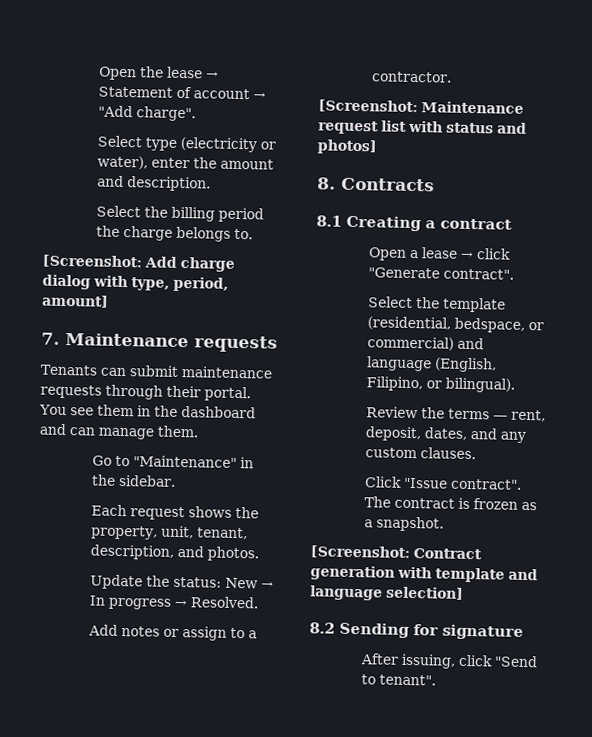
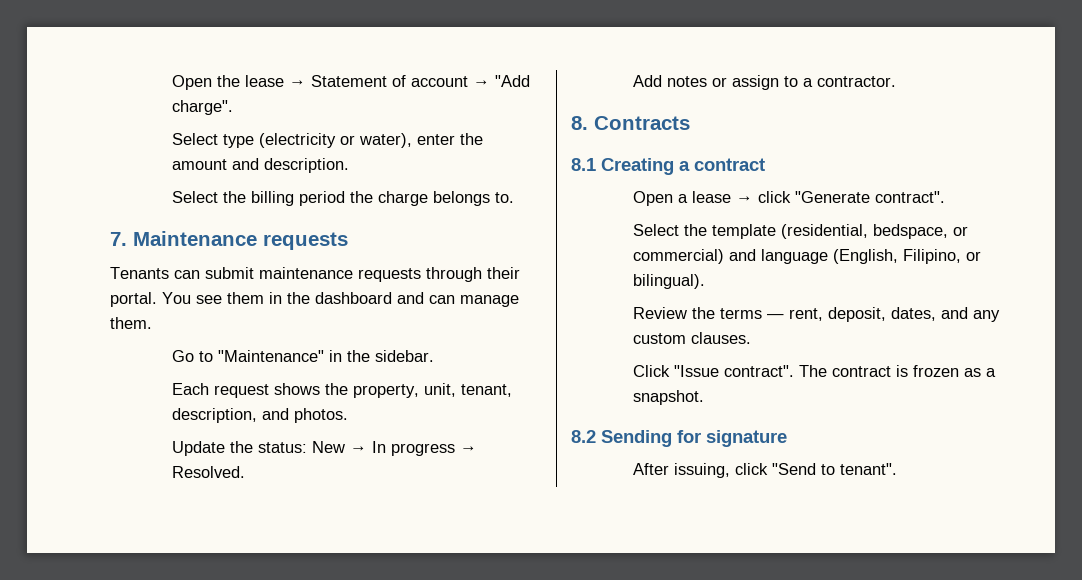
- [Screenshot: Add charge dialog with type, period, amount]
- [Screenshot: Maintenance request list with status and photos]
- [Screenshot: Contract generation with template and language selection]

